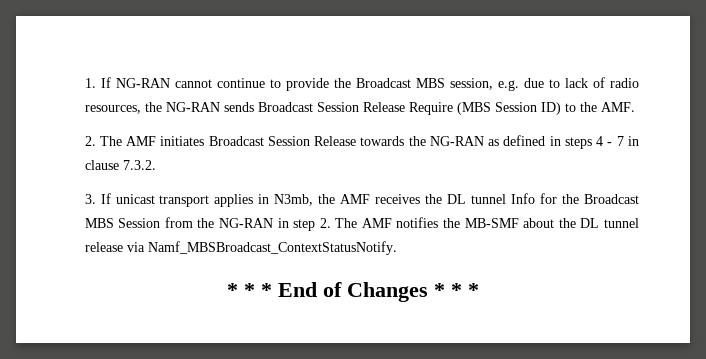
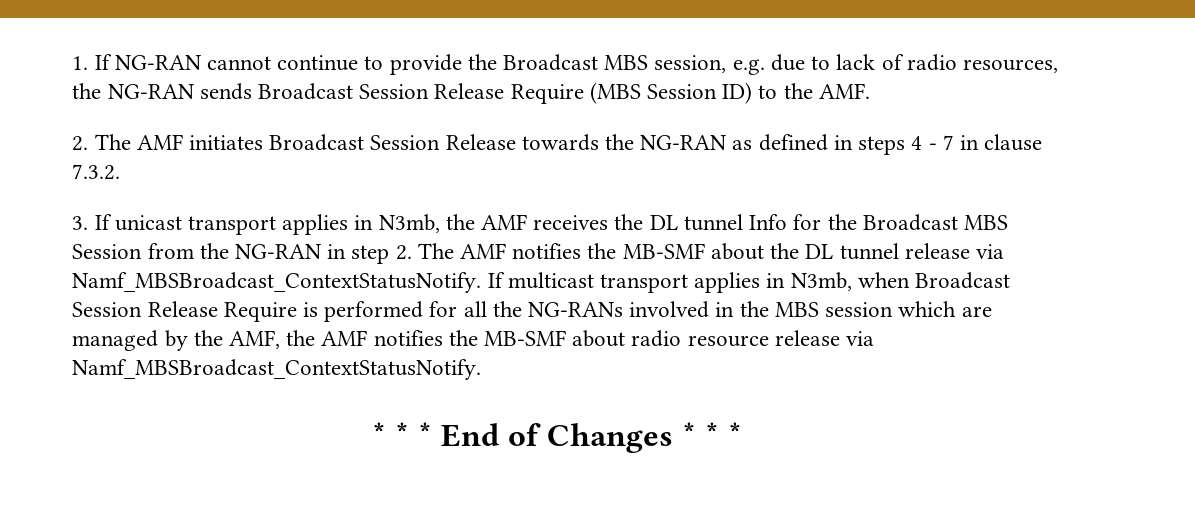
+ If multicast transport applies in N3mb, when Broadcast Session Release Require is performed for all the NG-RANs involved in the MBS session which are managed by the AMF, the AMF notifies the MB-SMF about radio resource release via Namf_MBSBroadcast_ContextStatusNotify.

